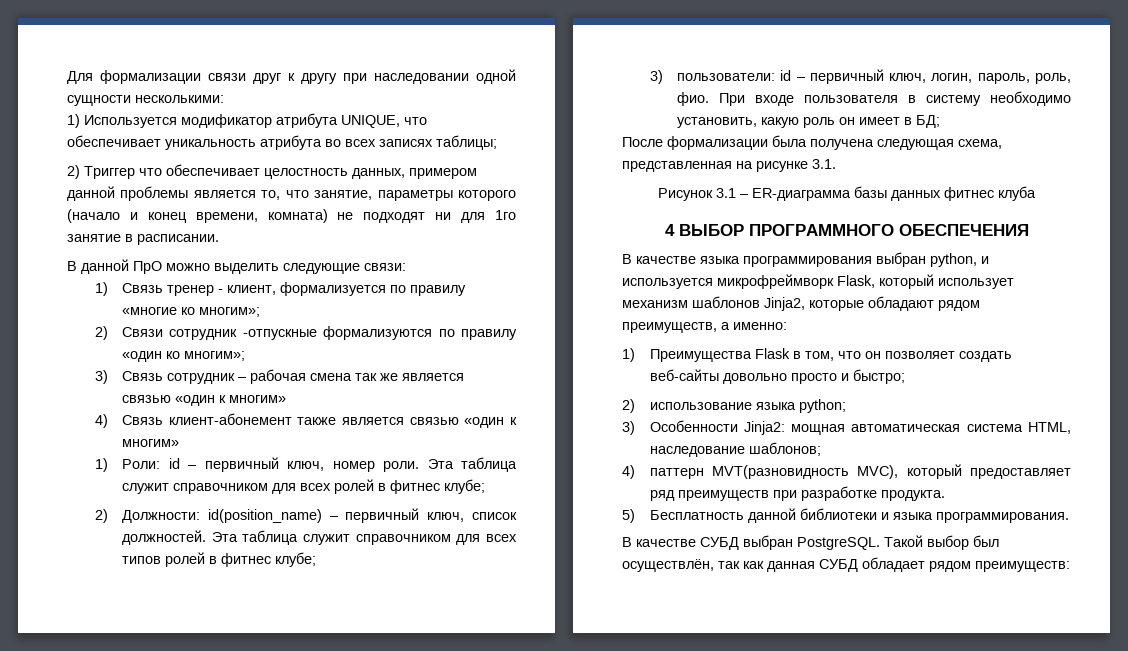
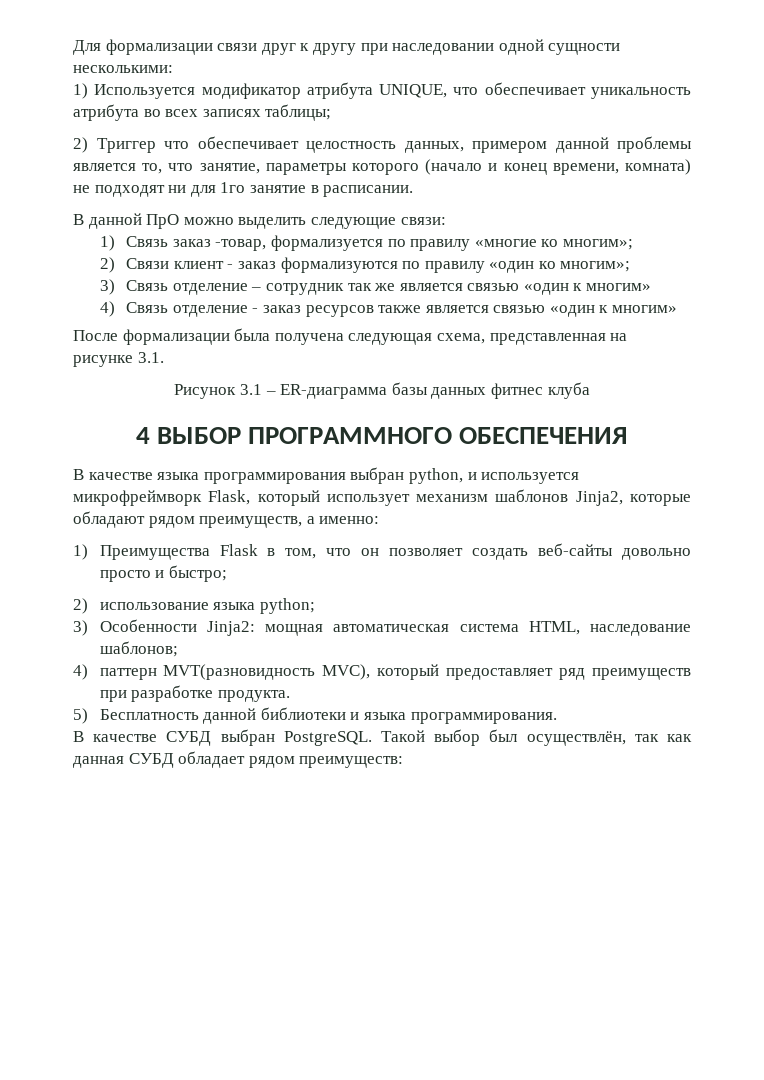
- 1) Связь тренер - клиент, формализуется по правилу «многие ко многим»;
+ 1) Связь заказ -товар, формализуется по правилу «многие ко многим»;
- 2) Связи сотрудник -отпускные формализуются по правилу «один ко многим»;
+ 2) Связи клиент - заказ формализуются по правилу «один ко многим»;
- 3) Связь сотрудник – рабочая смена так же является связью «один к многим»
+ 3) Связь отделение – сотрудник так же является связью «один к многим»
- 4) Связь клиент-абонемент также является связью «один к многим»
+ 4) Связь отделение - заказ ресурсов также является связью «один к многим»
- 1) Роли: id – первичный ключ, номер роли. Эта таблица служит справочником для всех ролей в фитнес клубе;
- 2) Должности: id(position_name) – первичный ключ, список должностей. Эта таблица служит справочником для всех типов ролей в фитнес клубе;
- 3) пользователи: id – первичный ключ, логин, пароль, роль, фио. При входе пользователя в систему необходимо установить, какую роль он имеет в БД;

